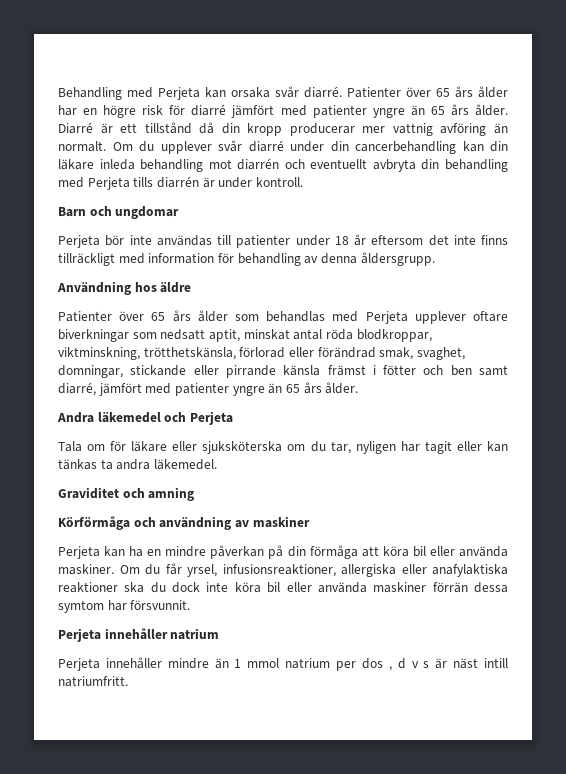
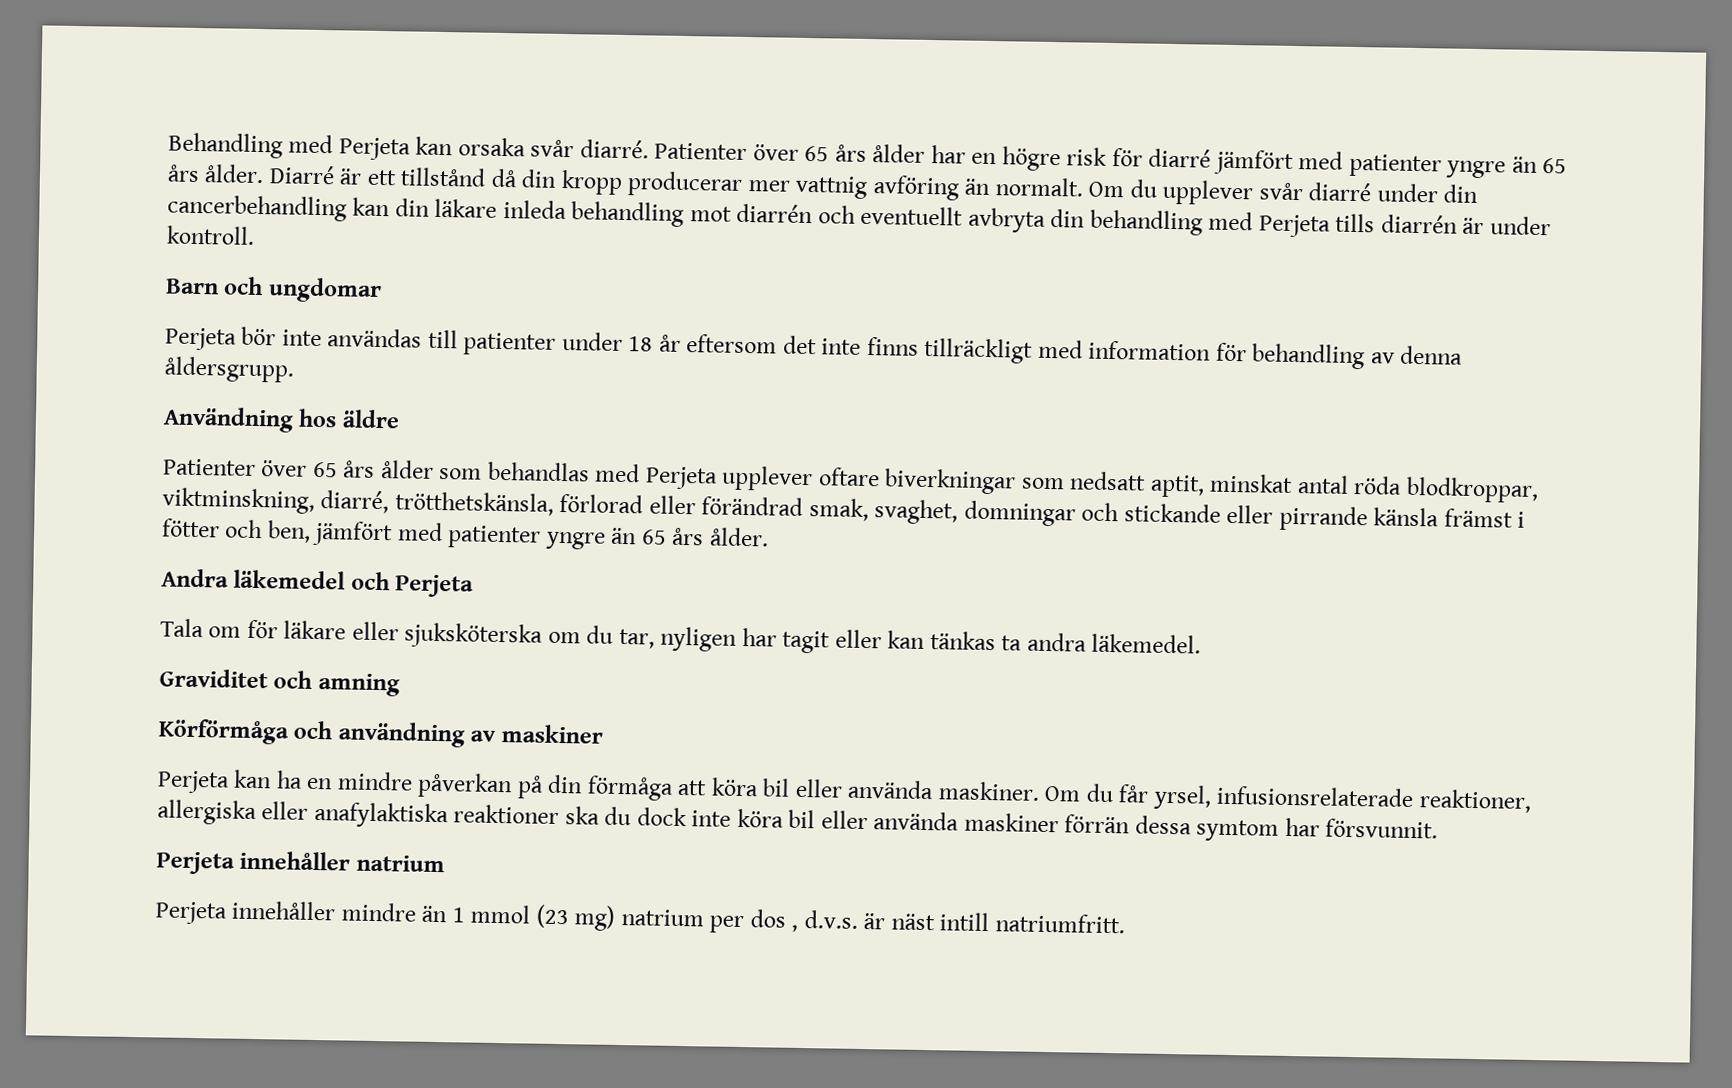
- Patienter över 65 års ålder som behandlas med Perjeta upplever oftare biverkningar som nedsatt aptit, minskat antal röda blodkroppar, viktminskning, trötthetskänsla, förlorad eller förändrad smak, svaghet, domningar, stickande eller pirrande känsla främst i fötter och ben samt diarré, jämfört med patienter yngre än 65 års ålder.
+ Patienter över 65 års ålder som behandlas med Perjeta upplever oftare biverkningar som nedsatt aptit, minskat antal röda blodkroppar, viktminskning, diarré, trötthetskänsla, förlorad eller förändrad smak, svaghet, domningar och stickande eller pirrande känsla främst i fötter och ben, jämfört med patienter yngre än 65 års ålder.
- Om du får yrsel, infusionsreaktioner, allergiska eller anafylaktiska reaktioner ska du dock inte köra bil eller använda maskiner förrän dessa symtom har försvunnit.
+ Om du får yrsel, infusionsrelaterade reaktioner, allergiska eller anafylaktiska reaktioner ska du dock inte köra bil eller använda maskiner förrän dessa symtom har försvunnit.
- Perjeta innehåller mindre än 1 mmol natrium per dos , d v s är näst intill natriumfritt.
+ Perjeta innehåller mindre än 1 mmol (23 mg) natrium per dos , d.v.s. är näst intill natriumfritt.

